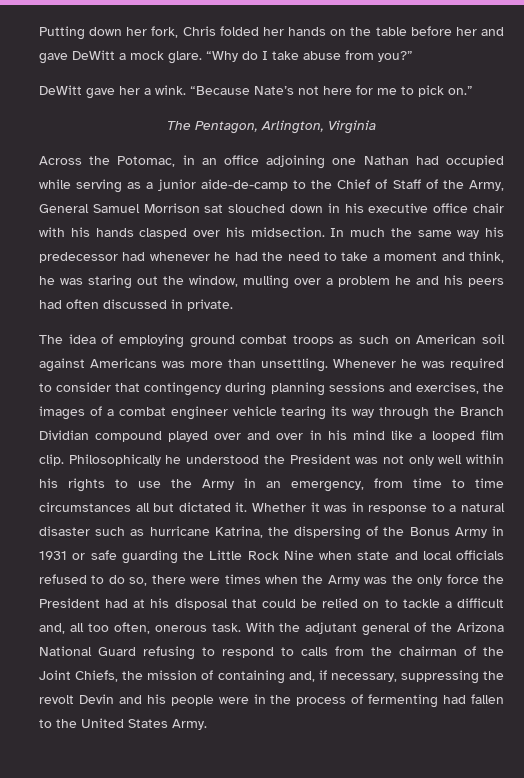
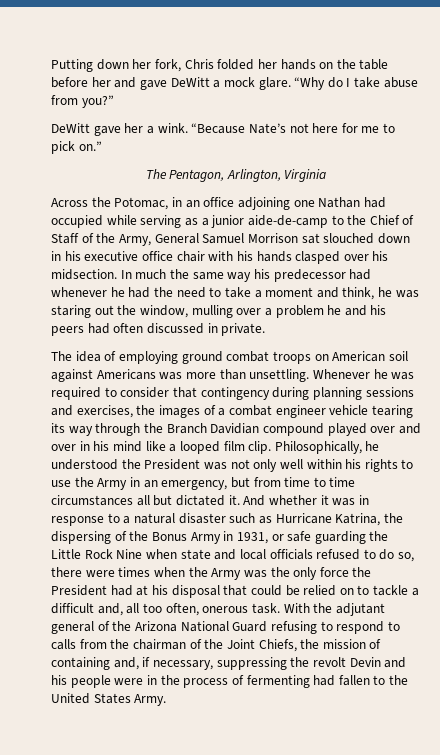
- The idea of employing ground combat troops as such on American soil against Americans was more than unsettling.
+ The idea of employing ground combat troops on American soil against Americans was more than unsettling.
- Whenever he was required to consider that contingency during planning sessions and exercises, the images of a combat engineer vehicle tearing its way through the Branch Dividian compound played over and over in his mind like a looped film clip.
+ Whenever he was required to consider that contingency during planning sessions and exercises, the images of a combat engineer vehicle tearing its way through the Branch Davidian compound played over and over in his mind like a looped film clip.
- Philosophically he understood the President was not only well within his rights to use the Army in an emergency, from time to time circumstances all but dictated it.
+ Philosophically, he understood the President was not only well within his rights to use the Army in an emergency, but from time to time circumstances all but dictated it.
- Whether it was in response to a natural disaster such as hurricane Katrina, the dispersing of the Bonus Army in 1931 or safe guarding the Little Rock Nine when state and local officials refused to do so, there were times when the Army was the only force the President had at his disposal that could be relied on to tackle a difficult and, all too often, onerous task.
+ And whether it was in response to a natural disaster such as Hurricane Katrina, the dispersing of the Bonus Army in 1931, or safe guarding the Little Rock Nine when state and local officials refused to do so, there were times when the Army was the only force the President had at his disposal that could be relied on to tackle a difficult and, all too often, onerous task.

